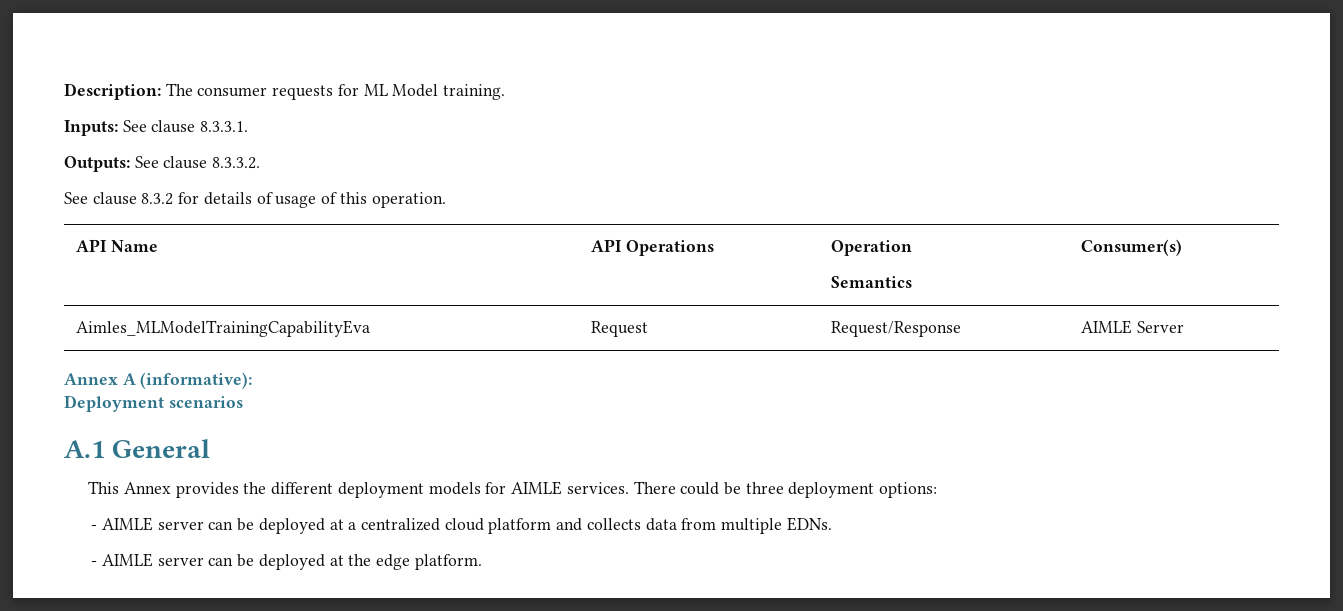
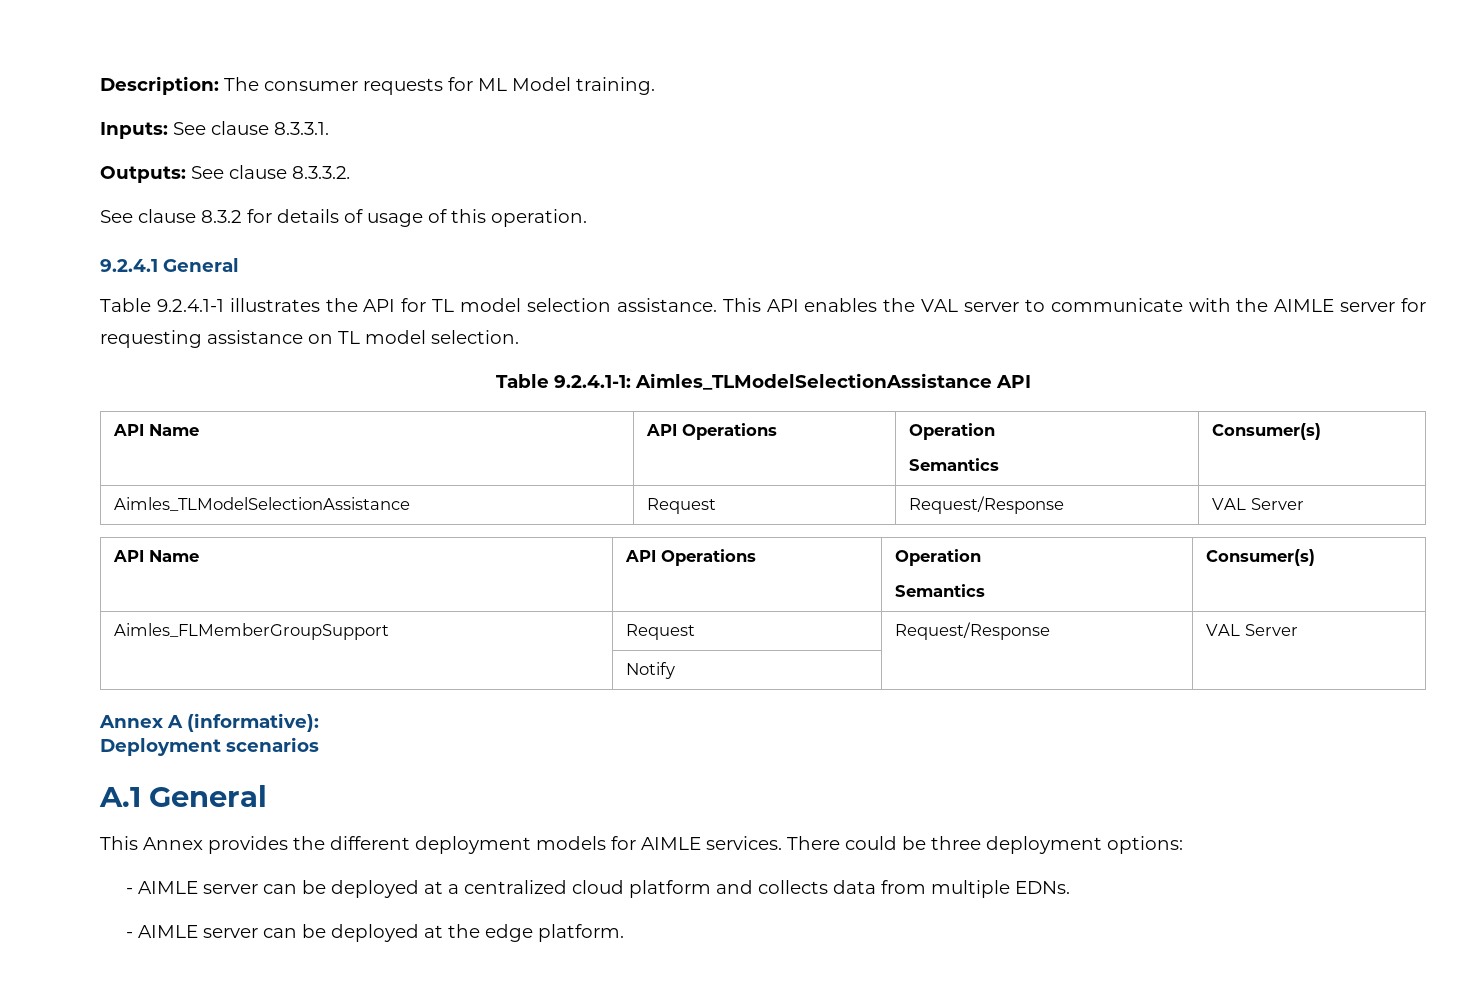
+ 9.2.4.1 General
+ Table 9.2.4.1-1 illustrates the API for TL model selection assistance. This API enables the VAL server to communicate with the AIMLE server for requesting assistance on TL model selection.
+ Table 9.2.4.1-1: Aimles_TLModelSelectionAssistance API
  API Name | API Operations | Operation
  Semantics | Consumer(s)
- Aimles_MLModelTrainingCapabilityEva | Request | Request/Response | AIMLE Server
+ Aimles_TLModelSelectionAssistance | Request | Request/Response | VAL Server
+ API Name | API Operations | Operation
+ Semantics | Consumer(s)
+ Aimles_FLMemberGroupSupport | Request | Request/Response | VAL Server
+ | Notify | |

